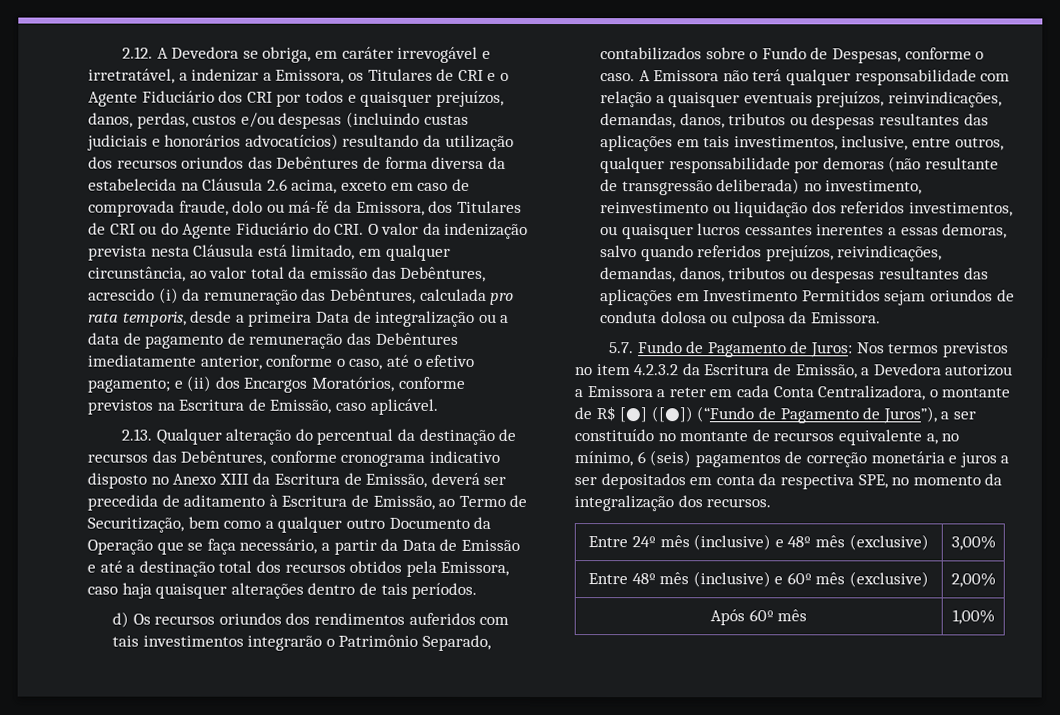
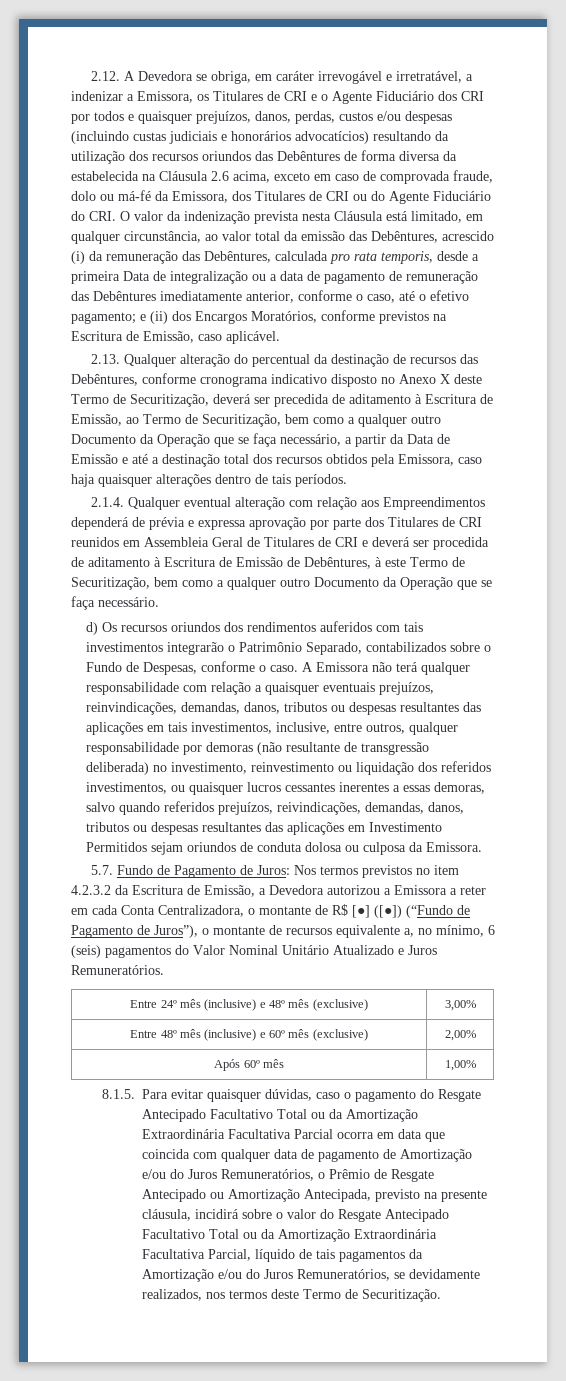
- 2.13. Qualquer alteração do percentual da destinação de recursos das Debêntures, conforme cronograma indicativo disposto no Anexo XIII da Escritura de Emissão, deverá ser precedida de aditamento à Escritura de Emissão, ao Termo de Securitização, bem como a qualquer outro Documento da Operação que se faça necessário, a partir da Data de Emissão e até a destinação total dos recursos obtidos pela Emissora, caso haja quaisquer alterações dentro de tais períodos.
+ 2.13. Qualquer alteração do percentual da destinação de recursos das Debêntures, conforme cronograma indicativo disposto no Anexo X deste Termo de Securitização, deverá ser precedida de aditamento à Escritura de Emissão, ao Termo de Securitização, bem como a qualquer outro Documento da Operação que se faça necessário, a partir da Data de Emissão e até a destinação total dos recursos obtidos pela Emissora, caso haja quaisquer alterações dentro de tais períodos.
+ 2.1.4. Qualquer eventual alteração com relação aos Empreendimentos dependerá de prévia e expressa aprovação por parte dos Titulares de CRI reunidos em Assembleia Geral de Titulares de CRI e deverá ser procedida de aditamento à Escritura de Emissão de Debêntures, à este Termo de Securitização, bem como a qualquer outro Documento da Operação que se faça necessário.
- 5.7. Fundo de Pagamento de Juros: Nos termos previstos no item 4.2.3.2 da Escritura de Emissão, a Devedora autorizou a Emissora a reter em cada Conta Centralizadora, o montante de R$ [●] ([●]) (“Fundo de Pagamento de Juros”), a ser constituído no montante de recursos equivalente a, no mínimo, 6 (seis) pagamentos de correção monetária e juros a ser depositados em conta da respectiva SPE, no momento da integralização dos recursos.
+ 5.7. Fundo de Pagamento de Juros: Nos termos previstos no item 4.2.3.2 da Escritura de Emissão, a Devedora autorizou a Emissora a reter em cada Conta Centralizadora, o montante de R$ [●] ([●]) (“Fundo de Pagamento de Juros”), o montante de recursos equivalente a, no mínimo, 6 (seis) pagamentos do Valor Nominal Unitário Atualizado e Juros Remuneratórios.
+ 8.1.5. Para evitar quaisquer dúvidas, caso o pagamento do Resgate Antecipado Facultativo Total ou da Amortização Extraordinária Facultativa Parcial ocorra em data que coincida com qualquer data de pagamento de Amortização e/ou do Juros Remuneratórios, o Prêmio de Resgate Antecipado ou Amortização Antecipada, previsto na presente cláusula, incidirá sobre o valor do Resgate Antecipado Facultativo Total ou da Amortização Extraordinária Facultativa Parcial, líquido de tais pagamentos da Amortização e/ou do Juros Remuneratórios, se devidamente realizados, nos termos deste Termo de Securitização.

